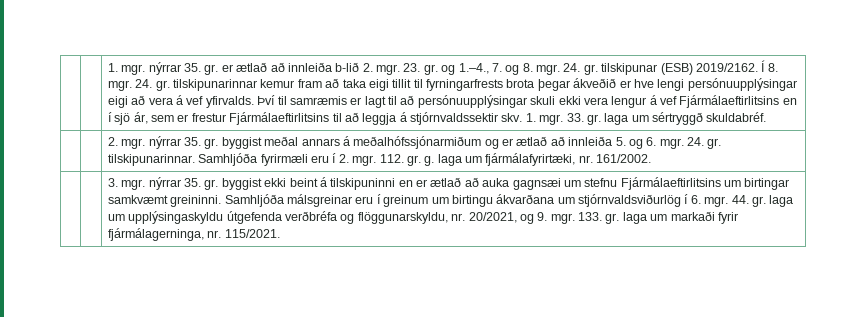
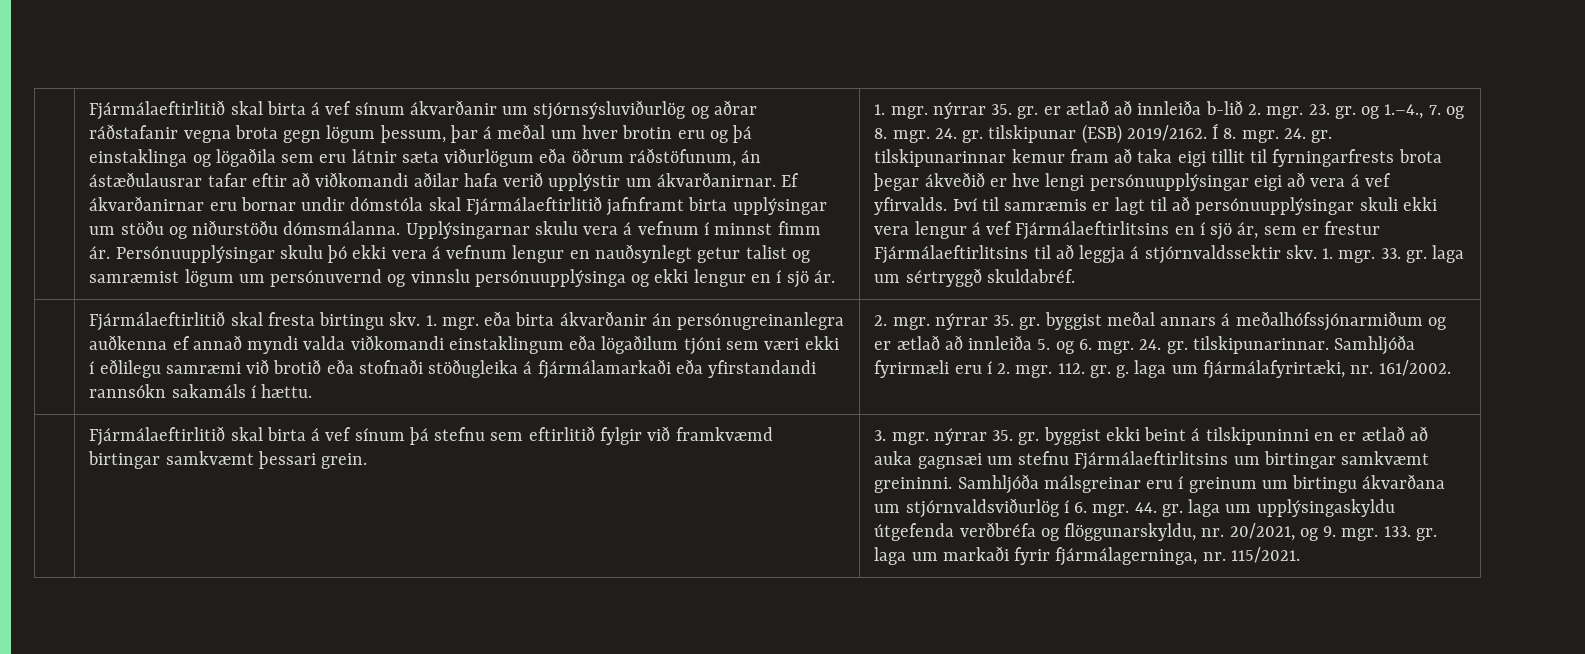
+ Fjármálaeftirlitið skal birta á vef sínum ákvarðanir um stjórnsýsluviðurlög og aðrar ráðstafanir vegna brota gegn lögum þessum, þar á meðal um hver brotin eru og þá einstaklinga og lögaðila sem eru látnir sæta viðurlögum eða öðrum ráðstöfunum, án ástæðulausrar tafar eftir að viðkomandi aðilar hafa verið upplýstir um ákvarðanirnar. Ef ákvarðanirnar eru bornar undir dómstóla skal Fjármálaeftirlitið jafnframt birta upplýsingar um stöðu og niðurstöðu dómsmálanna. Upplýsingarnar skulu vera á vefnum í minnst fimm ár. Persónuupplýsingar skulu þó ekki vera á vefnum lengur en nauðsynlegt getur talist og samræmist lögum um persónuvernd og vinnslu persónuupplýsinga og ekki lengur en í sjö ár.
+ Fjármálaeftirlitið skal fresta birtingu skv. 1. mgr. eða birta ákvarðanir án persónugreinanlegra auðkenna ef annað myndi valda viðkomandi einstaklingum eða lögaðilum tjóni sem væri ekki í eðlilegu samræmi við brotið eða stofnaði stöðugleika á fjármálamarkaði eða yfirstandandi rannsókn sakamáls í hættu.
+ Fjármálaeftirlitið skal birta á vef sínum þá stefnu sem eftirlitið fylgir við framkvæmd birtingar samkvæmt þessari grein.

